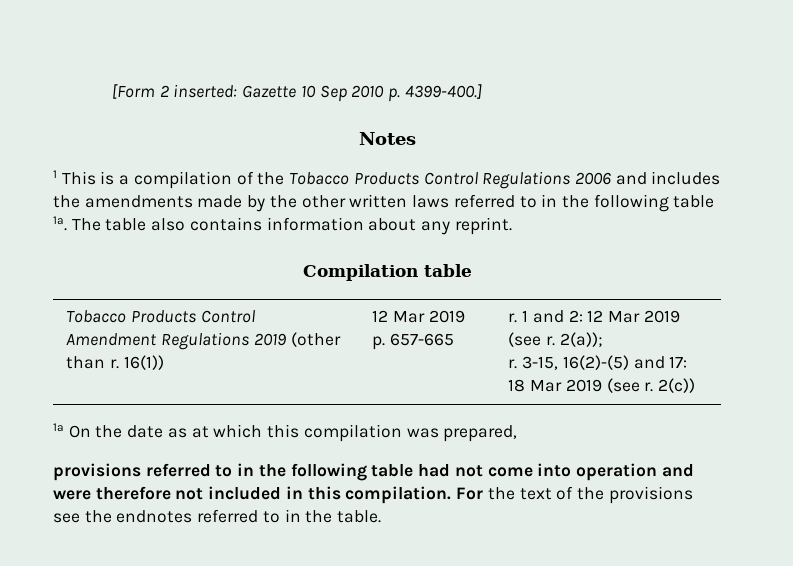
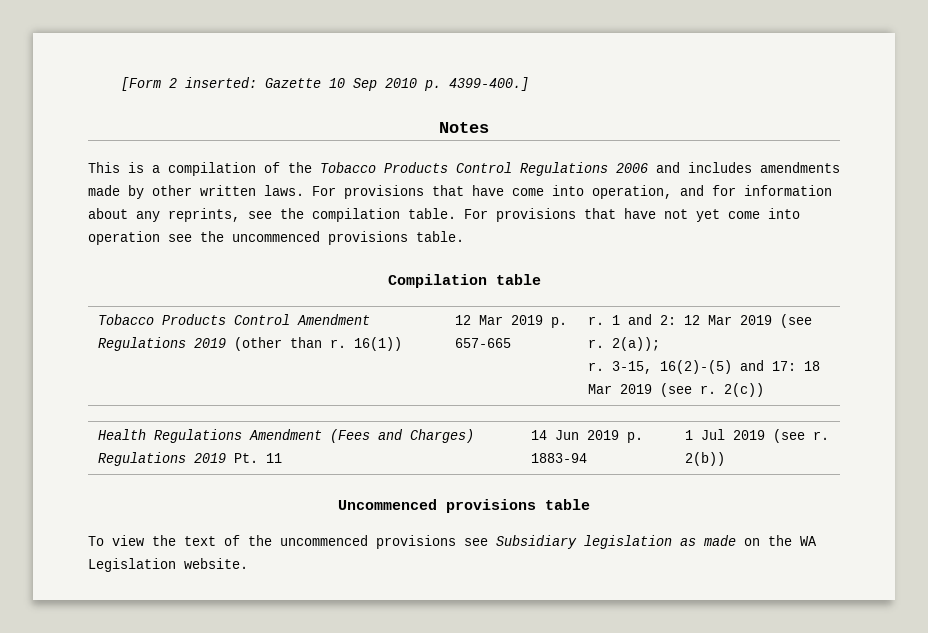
- 1 This is a compilation of the Tobacco Products Control Regulations 2006 and includes the amendments made by the other written laws referred to in the following table 1a. The table also contains information about any reprint.
+ This is a compilation of the Tobacco Products Control Regulations 2006 and includes amendments made by other written laws. For provisions that have come into operation, and for information about any reprints, see the compilation table. For provisions that have not yet come into operation see the uncommenced provisions table.
- 1a On the date as at which this compilation was prepared,
- provisions referred to in the following table had not come into operation and were therefore not included in this compilation. For the text of the provisions see the endnotes referred to in the table.
+ Health Regulations Amendment (Fees and Charges) Regulations 2019 Pt. 11 | 14 Jun 2019 p. 1883-94 | 1 Jul 2019 (see r. 2(b))
+ Uncommenced provisions table
+ To view the text of the uncommenced provisions see Subsidiary legislation as made on the WA Legislation website.

